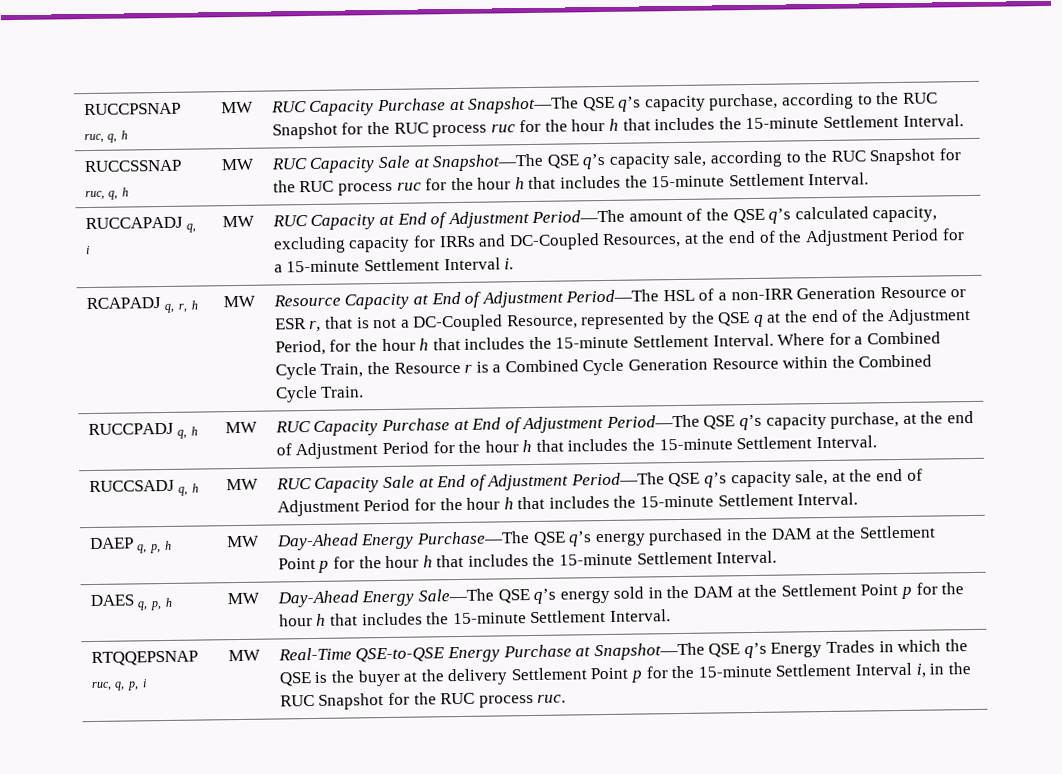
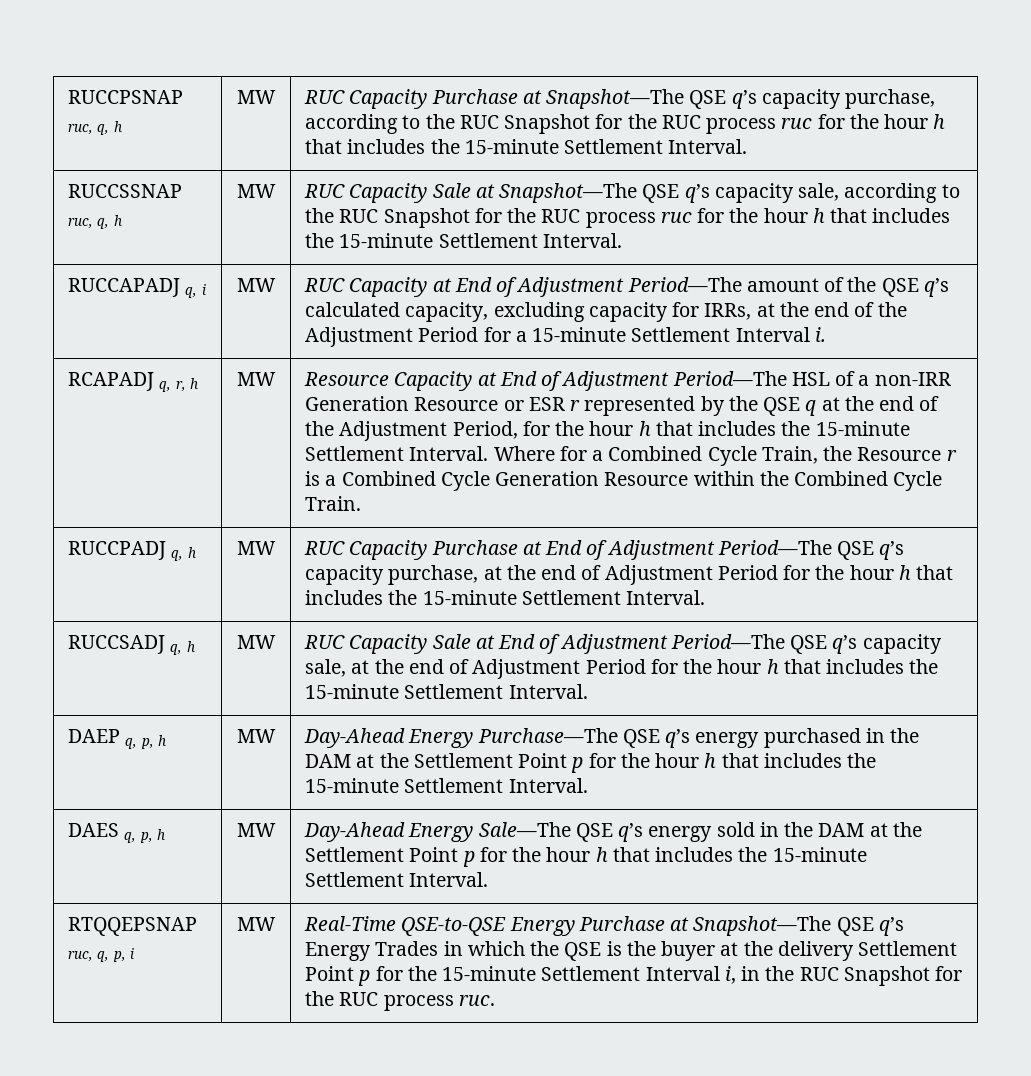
- RUCCAPADJ q, i | MW | RUC Capacity at End of Adjustment Period—The amount of the QSE q’s calculated capacity, excluding capacity for IRRs and DC-Coupled Resources, at the end of the Adjustment Period for a 15-minute Settlement Interval i.
+ RUCCAPADJ q, i | MW | RUC Capacity at End of Adjustment Period—The amount of the QSE q’s calculated capacity, excluding capacity for IRRs, at the end of the Adjustment Period for a 15-minute Settlement Interval i.
- Resource Capacity at End of Adjustment Period—The HSL of a non-IRR Generation Resource or ESR r, that is not a DC-Coupled Resource, represented by the QSE q at the end of the Adjustment Period, for the hour h that includes the 15-minute Settlement Interval.
+ Resource Capacity at End of Adjustment Period—The HSL of a non-IRR Generation Resource or ESR r represented by the QSE q at the end of the Adjustment Period, for the hour h that includes the 15-minute Settlement Interval.

